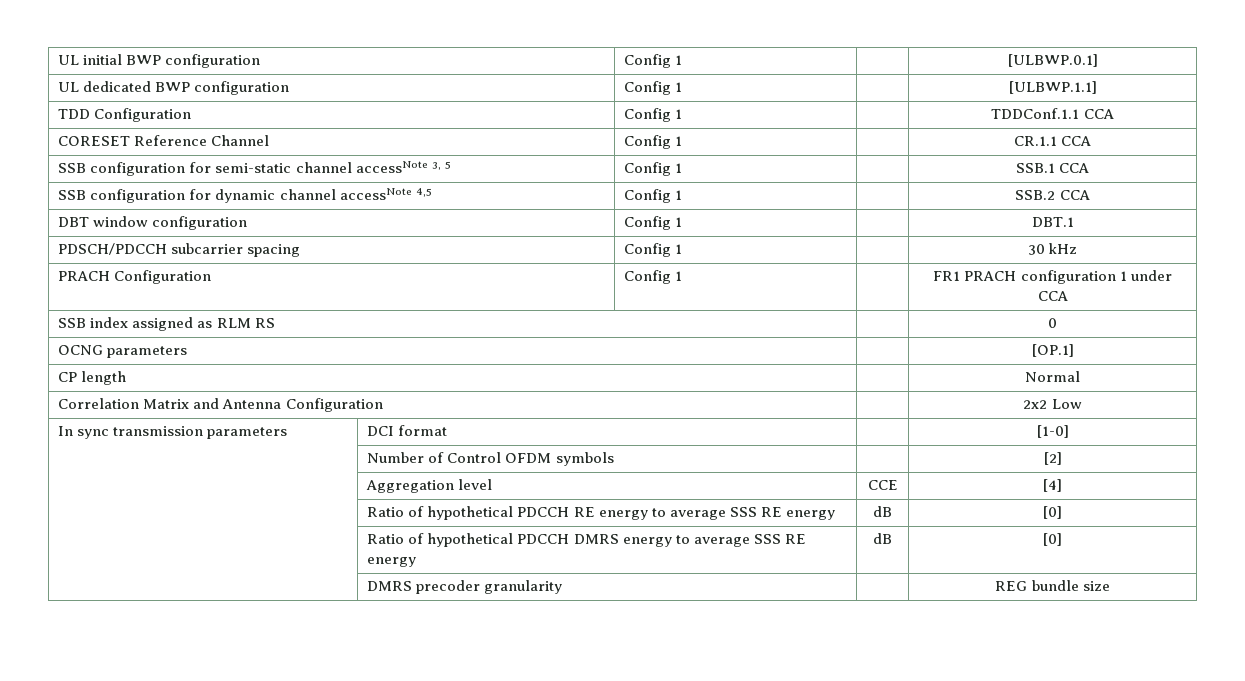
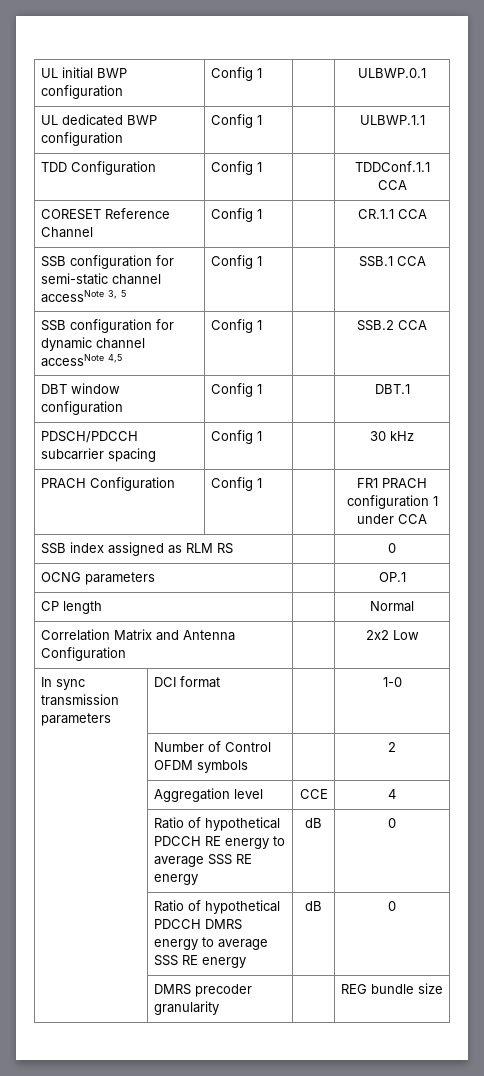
- UL initial BWP configuration | Config 1 | | [ULBWP.0.1]
+ UL initial BWP configuration | Config 1 | | ULBWP.0.1
- UL dedicated BWP configuration | Config 1 | | [ULBWP.1.1]
+ UL dedicated BWP configuration | Config 1 | | ULBWP.1.1
- OCNG parameters | | [OP.1]
+ OCNG parameters | | OP.1
- In sync transmission parameters | DCI format | | [1-0]
+ In sync transmission parameters | DCI format | | 1-0
- | Number of Control OFDM symbols | | [2]
+ | Number of Control OFDM symbols | | 2
- | Aggregation level | CCE | [4]
+ | Aggregation level | CCE | 4
- | Ratio of hypothetical PDCCH RE energy to average SSS RE energy | dB | [0]
+ | Ratio of hypothetical PDCCH RE energy to average SSS RE energy | dB | 0
- | Ratio of hypothetical PDCCH DMRS energy to average SSS RE energy | dB | [0]
+ | Ratio of hypothetical PDCCH DMRS energy to average SSS RE energy | dB | 0

